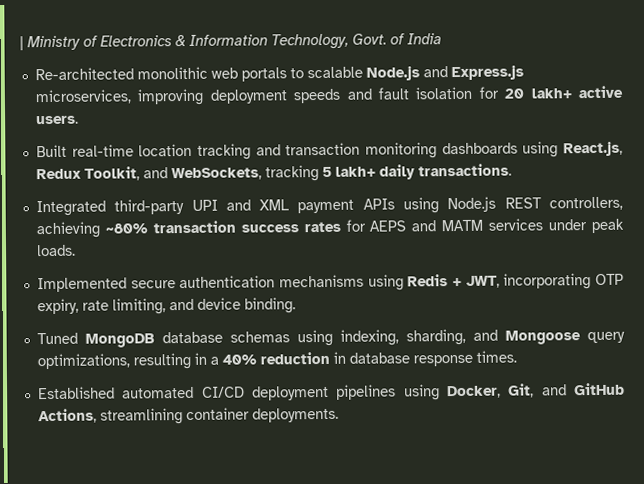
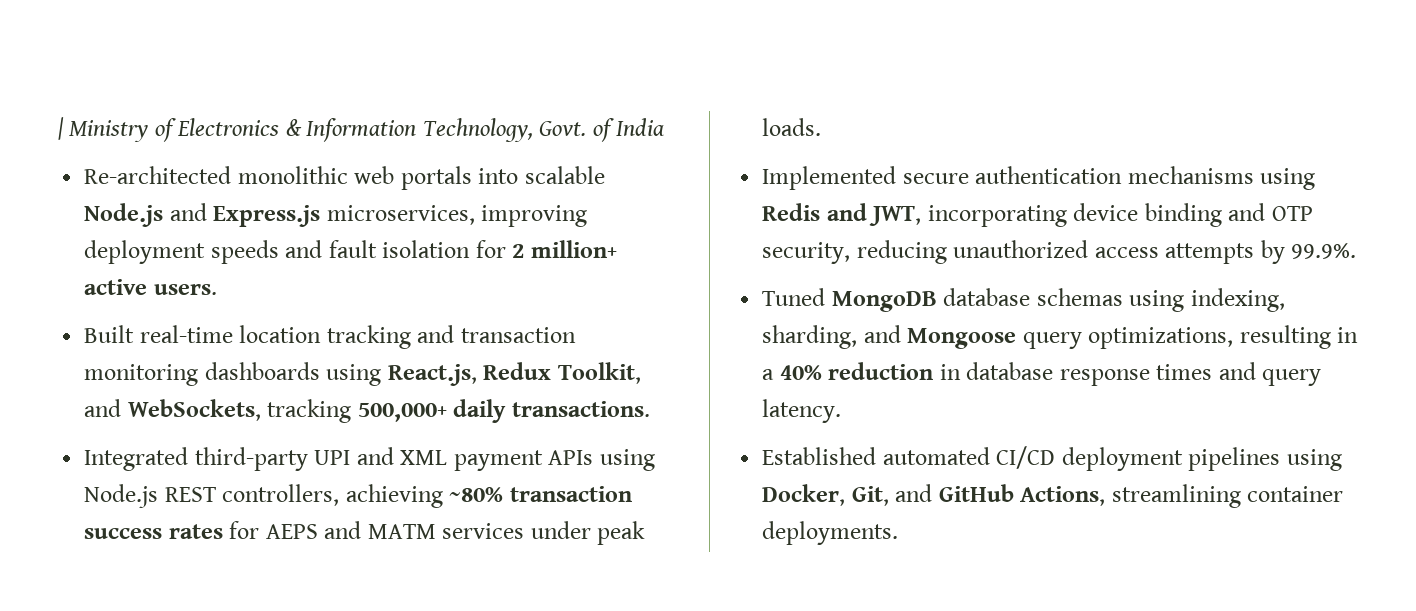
- Re-architected monolithic web portals to scalable Node.js and Express.js microservices, improving deployment speeds and fault isolation for 20 lakh+ active users.
+ Re-architected monolithic web portals into scalable Node.js and Express.js microservices, improving deployment speeds and fault isolation for 2 million+ active users.
- Built real-time location tracking and transaction monitoring dashboards using React.js, Redux Toolkit, and WebSockets, tracking 5 lakh+ daily transactions.
+ Built real-time location tracking and transaction monitoring dashboards using React.js, Redux Toolkit, and WebSockets, tracking 500,000+ daily transactions.
- Implemented secure authentication mechanisms using Redis + JWT, incorporating OTP expiry, rate limiting, and device binding.
+ Implemented secure authentication mechanisms using Redis and JWT, incorporating device binding and OTP security, reducing unauthorized access attempts by 99.9%.
- Tuned MongoDB database schemas using indexing, sharding, and Mongoose query optimizations, resulting in a 40% reduction in database response times.
+ Tuned MongoDB database schemas using indexing, sharding, and Mongoose query optimizations, resulting in a 40% reduction in database response times and query latency.

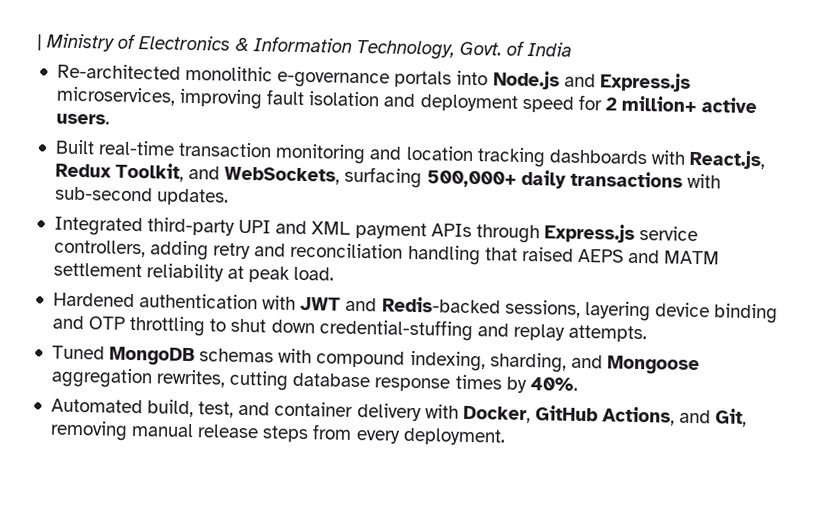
- Re-architected monolithic web portals into scalable Node.js and Express.js microservices, improving deployment speeds and fault isolation for 2 million+ active users.
+ Re-architected monolithic e-governance portals into Node.js and Express.js microservices, improving fault isolation and deployment speed for 2 million+ active users.
- Built real-time location tracking and transaction monitoring dashboards using React.js, Redux Toolkit, and WebSockets, tracking 500,000+ daily transactions.
+ Built real-time transaction monitoring and location tracking dashboards with React.js, Redux Toolkit, and WebSockets, surfacing 500,000+ daily transactions with sub-second updates.
- Integrated third-party UPI and XML payment APIs using Node.js REST controllers, achieving ~80% transaction success rates for AEPS and MATM services under peak loads.
- Implemented secure authentication mechanisms using Redis and JWT, incorporating device binding and OTP security, reducing unauthorized access attempts by 99.9%.
+ Integrated third-party UPI and XML payment APIs through Express.js service controllers, adding retry and reconciliation handling that raised AEPS and MATM settlement reliability at peak load.
+ Hardened authentication with JWT and Redis-backed sessions, layering device binding and OTP throttling to shut down credential-stuffing and replay attempts.
- Tuned MongoDB database schemas using indexing, sharding, and Mongoose query optimizations, resulting in a 40% reduction in database response times and query latency.
- Established automated CI/CD deployment pipelines using Docker, Git, and GitHub Actions, streamlining container deployments.
+ Tuned MongoDB schemas with compound indexing, sharding, and Mongoose aggregation rewrites, cutting database response times by 40%.
+ Automated build, test, and container delivery with Docker, GitHub Actions, and Git, removing manual release steps from every deployment.

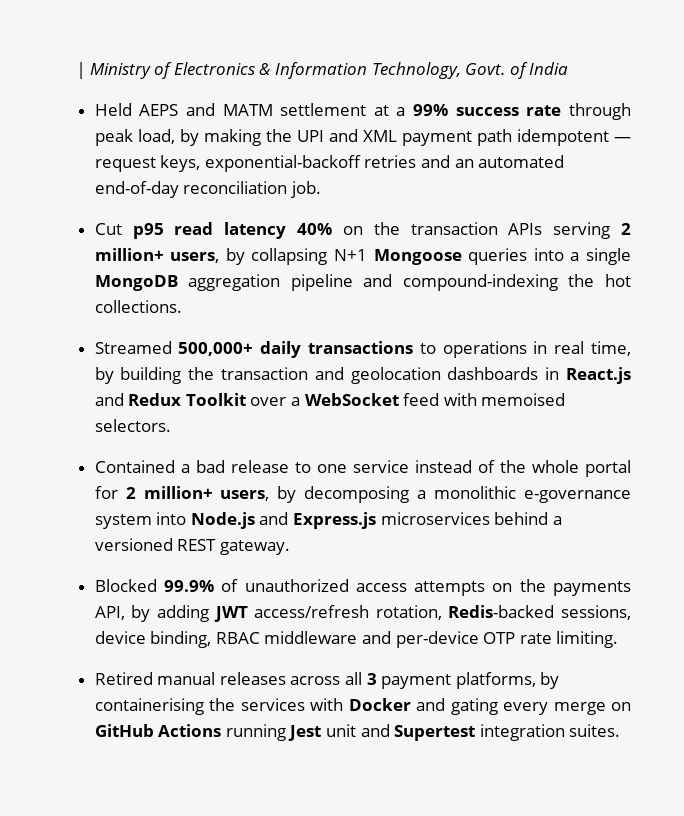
- Re-architected monolithic e-governance portals into Node.js and Express.js microservices, improving fault isolation and deployment speed for 2 million+ active users.
- Built real-time transaction monitoring and location tracking dashboards with React.js, Redux Toolkit, and WebSockets, surfacing 500,000+ daily transactions with sub-second updates.
- Integrated third-party UPI and XML payment APIs through Express.js service controllers, adding retry and reconciliation handling that raised AEPS and MATM settlement reliability at peak load.
- Hardened authentication with JWT and Redis-backed sessions, layering device binding and OTP throttling to shut down credential-stuffing and replay attempts.
- Tuned MongoDB schemas with compound indexing, sharding, and Mongoose aggregation rewrites, cutting database response times by 40%.
- Automated build, test, and container delivery with Docker, GitHub Actions, and Git, removing manual release steps from every deployment.
+ Held AEPS and MATM settlement at a 99% success rate through peak load, by making the UPI and XML payment path idempotent — request keys, exponential-backoff retries and an automated end-of-day reconciliation job.
+ Cut p95 read latency 40% on the transaction APIs serving 2 million+ users, by collapsing N+1 Mongoose queries into a single MongoDB aggregation pipeline and compound-indexing the hot collections.
+ Streamed 500,000+ daily transactions to operations in real time, by building the transaction and geolocation dashboards in React.js and Redux Toolkit over a WebSocket feed with memoised selectors.
+ Contained a bad release to one service instead of the whole portal for 2 million+ users, by decomposing a monolithic e-governance system into Node.js and Express.js microservices behind a versioned REST gateway.
+ Blocked 99.9% of unauthorized access attempts on the payments API, by adding JWT access/refresh rotation, Redis-backed sessions, device binding, RBAC middleware and per-device OTP rate limiting.
+ Retired manual releases across all 3 payment platforms, by containerising the services with Docker and gating every merge on GitHub Actions running Jest unit and Supertest integration suites.

